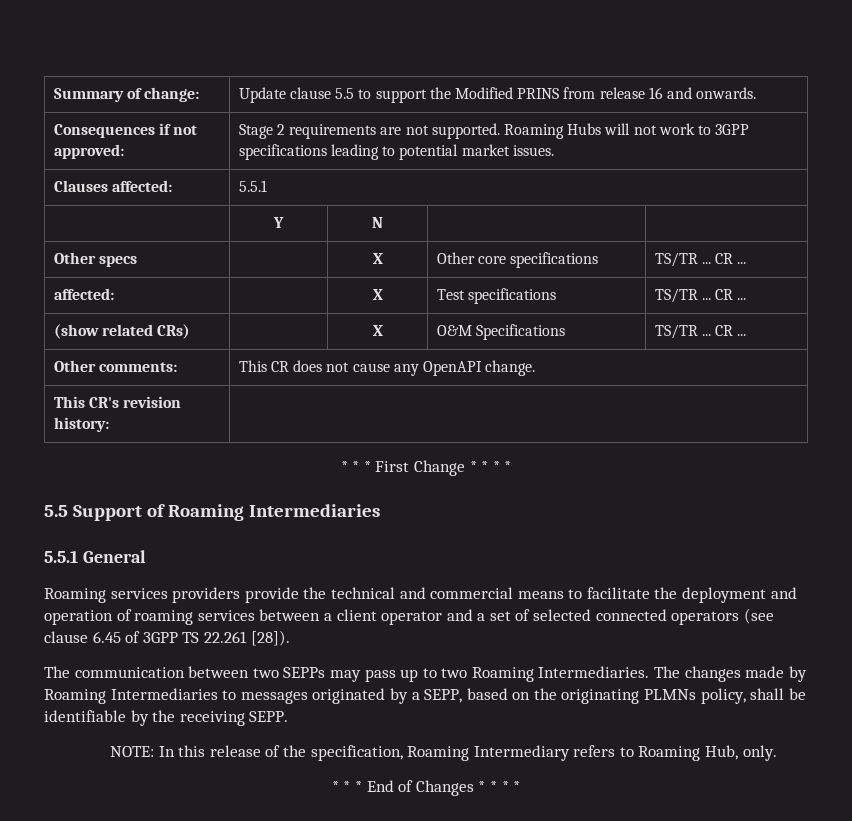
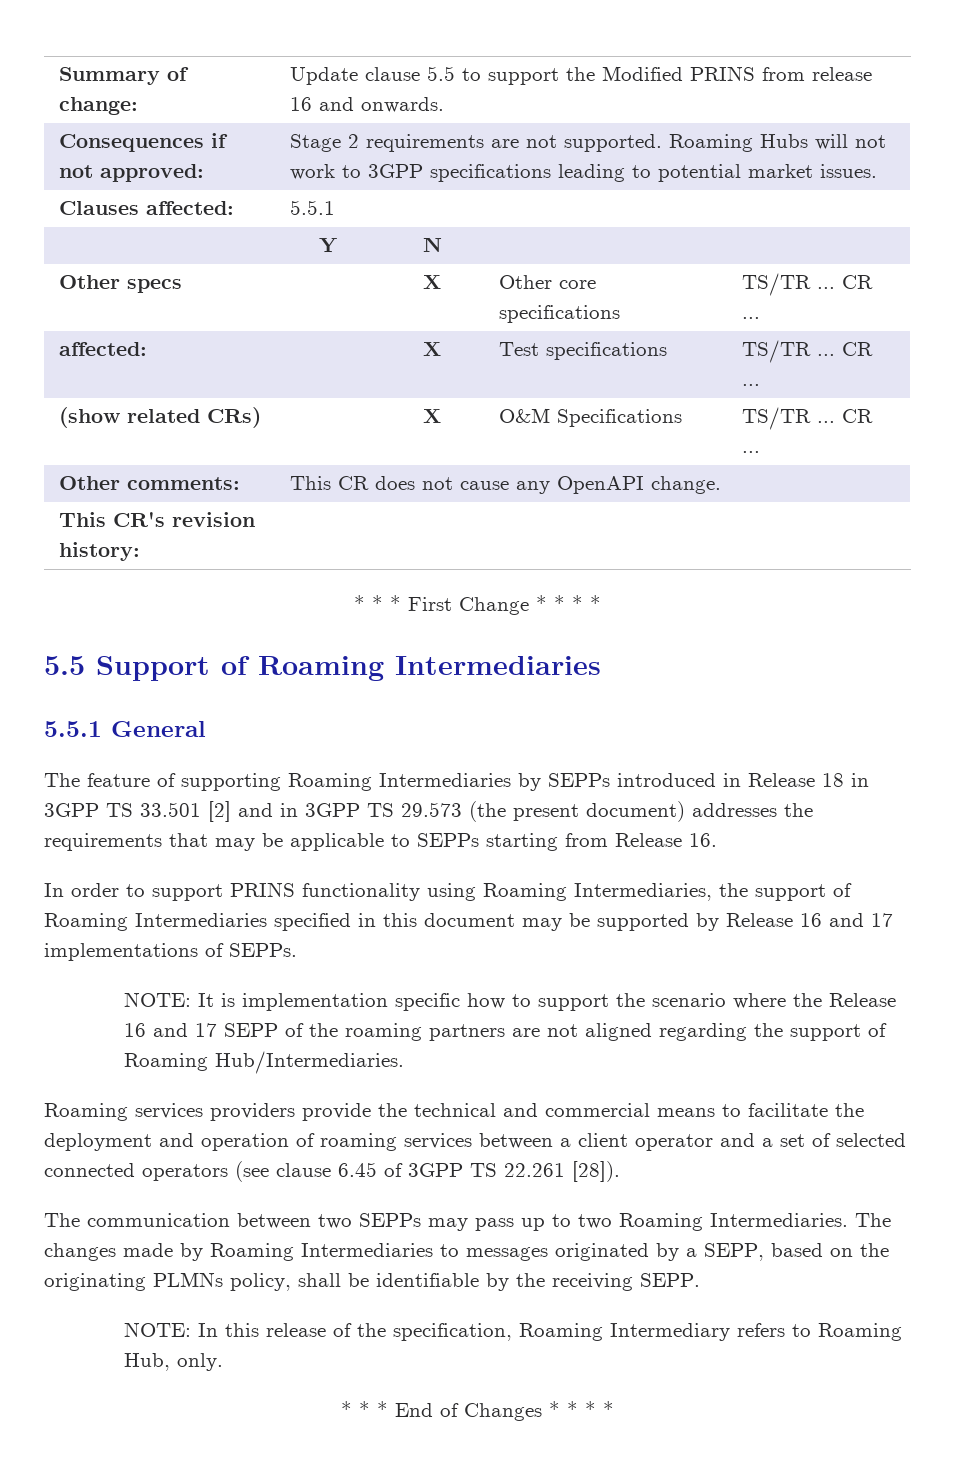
+ The feature of supporting Roaming Intermediaries by SEPPs introduced in Release 18 in 3GPP TS 33.501 [2] and in 3GPP TS 29.573 (the present document) addresses the requirements that may be applicable to SEPPs starting from Release 16.
+ In order to support PRINS functionality using Roaming Intermediaries, the support of Roaming Intermediaries specified in this document may be supported by Release 16 and 17 implementations of SEPPs.
+ NOTE: It is implementation specific how to support the scenario where the Release 16 and 17 SEPP of the roaming partners are not aligned regarding the support of Roaming Hub/Intermediaries.

